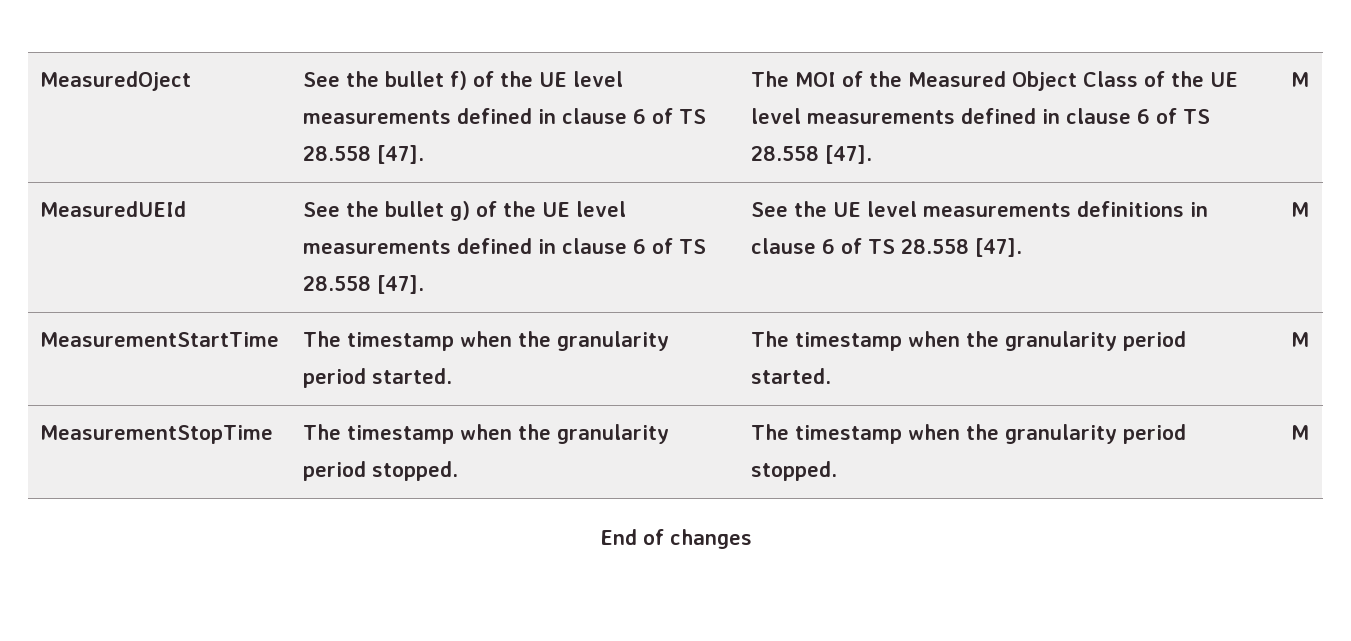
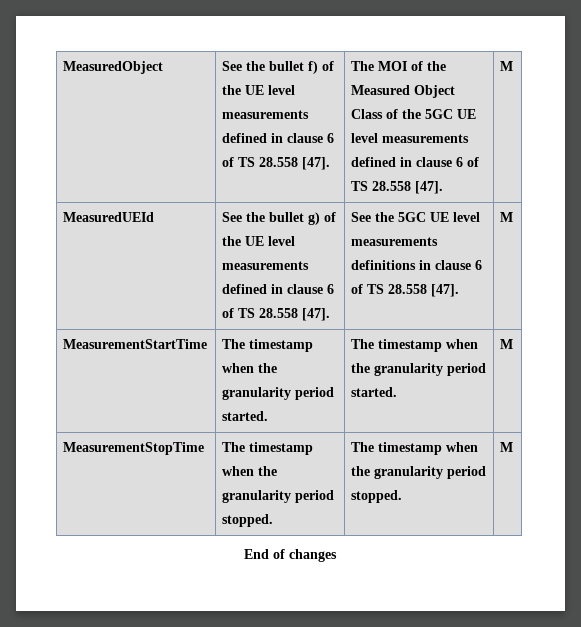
- MeasuredOject | See the bullet f) of the UE level measurements defined in clause 6 of TS 28.558 [47]. | The MOI of the Measured Object Class of the UE level measurements defined in clause 6 of TS 28.558 [47]. | M
+ MeasuredObject | See the bullet f) of the UE level measurements defined in clause 6 of TS 28.558 [47]. | The MOI of the Measured Object Class of the 5GC UE level measurements defined in clause 6 of TS 28.558 [47]. | M
- MeasuredUEId | See the bullet g) of the UE level measurements defined in clause 6 of TS 28.558 [47]. | See the UE level measurements definitions in clause 6 of TS 28.558 [47]. | M
+ MeasuredUEId | See the bullet g) of the UE level measurements defined in clause 6 of TS 28.558 [47]. | See the 5GC UE level measurements definitions in clause 6 of TS 28.558 [47]. | M

